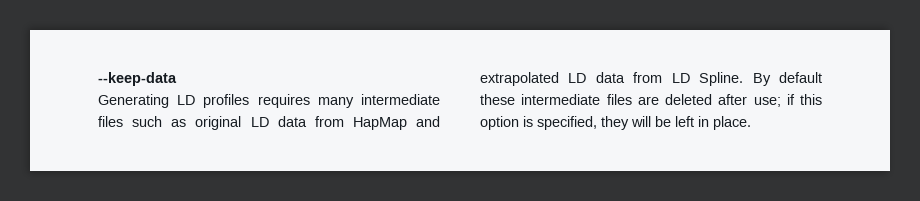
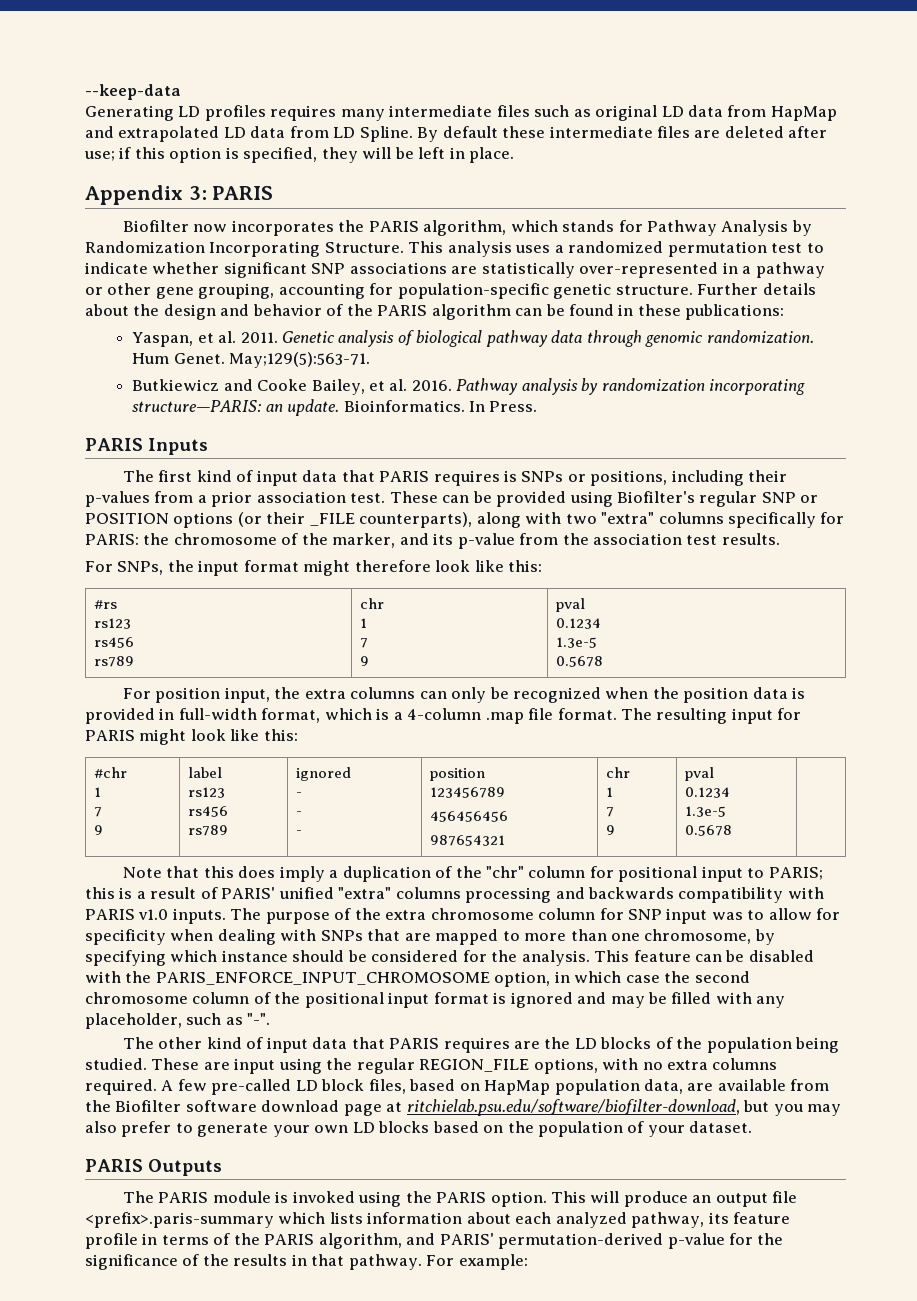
+ Appendix 3: PARIS
+ Biofilter now incorporates the PARIS algorithm, which stands for Pathway Analysis by Randomization Incorporating Structure. This analysis uses a randomized permutation test to indicate whether significant SNP associations are statistically over-represented in a pathway or other gene grouping, accounting for population-specific genetic structure. Further details about the design and behavior of the PARIS algorithm can be found in these publications:
+ Yaspan, et al. 2011. Genetic analysis of biological pathway data through genomic randomization. Hum Genet. May;129(5):563-71.
+ Butkiewicz and Cooke Bailey, et al. 2016. Pathway analysis by randomization incorporating structure—PARIS: an update. Bioinformatics. In Press.
+ PARIS Inputs
+ The first kind of input data that PARIS requires is SNPs or positions, including their p-values from a prior association test. These can be provided using Biofilter's regular SNP or POSITION options (or their _FILE counterparts), along with two "extra" columns specifically for PARIS: the chromosome of the marker, and its p-value from the association test results.
+ For SNPs, the input format might therefore look like this:
+ #rs
+ rs123
+ rs456
+ rs789 | chr
+ 1
+ 7
+ 9 | pval
+ 0.1234
+ 1.3e-5
+ 0.5678
+ For position input, the extra columns can only be recognized when the position data is provided in full-width format, which is a 4-column .map file format. The resulting input for PARIS might look like this:
+ #chr
+ 1
+ 7
+ 9 | label
+ rs123
+ rs456
+ rs789 | ignored
+ -
+ -
+ - | position
+ 123456789
+ 456456456
+ 987654321 | chr
+ 1
+ 7
+ 9 | pval
+ 0.1234
+ 1.3e-5
+ 0.5678 |
+ Note that this does imply a duplication of the "chr" column for positional input to PARIS; this is a result of PARIS' unified "extra" columns processing and backwards compatibility with PARIS v1.0 inputs. The purpose of the extra chromosome column for SNP input was to allow for specificity when dealing with SNPs that are mapped to more than one chromosome, by specifying which instance should be considered for the analysis. This feature can be disabled with the PARIS_ENFORCE_INPUT_CHROMOSOME option, in which case the second chromosome column of the positional input format is ignored and may be filled with any placeholder, such as "-".
+ The other kind of input data that PARIS requires are the LD blocks of the population being studied. These are input using the regular REGION_FILE options, with no extra columns required. A few pre-called LD block files, based on HapMap population data, are available from the Biofilter software download page at ritchielab.psu.edu/software/biofilter-download, but you may also prefer to generate your own LD blocks based on the population of your dataset.
+ PARIS Outputs
+ The PARIS module is invoked using the PARIS option. This will produce an output file <prefix>.paris-summary which lists information about each analyzed pathway, its feature profile in terms of the PARIS algorithm, and PARIS' permutation-derived p-value for the significance of the results in that pathway. For example:

